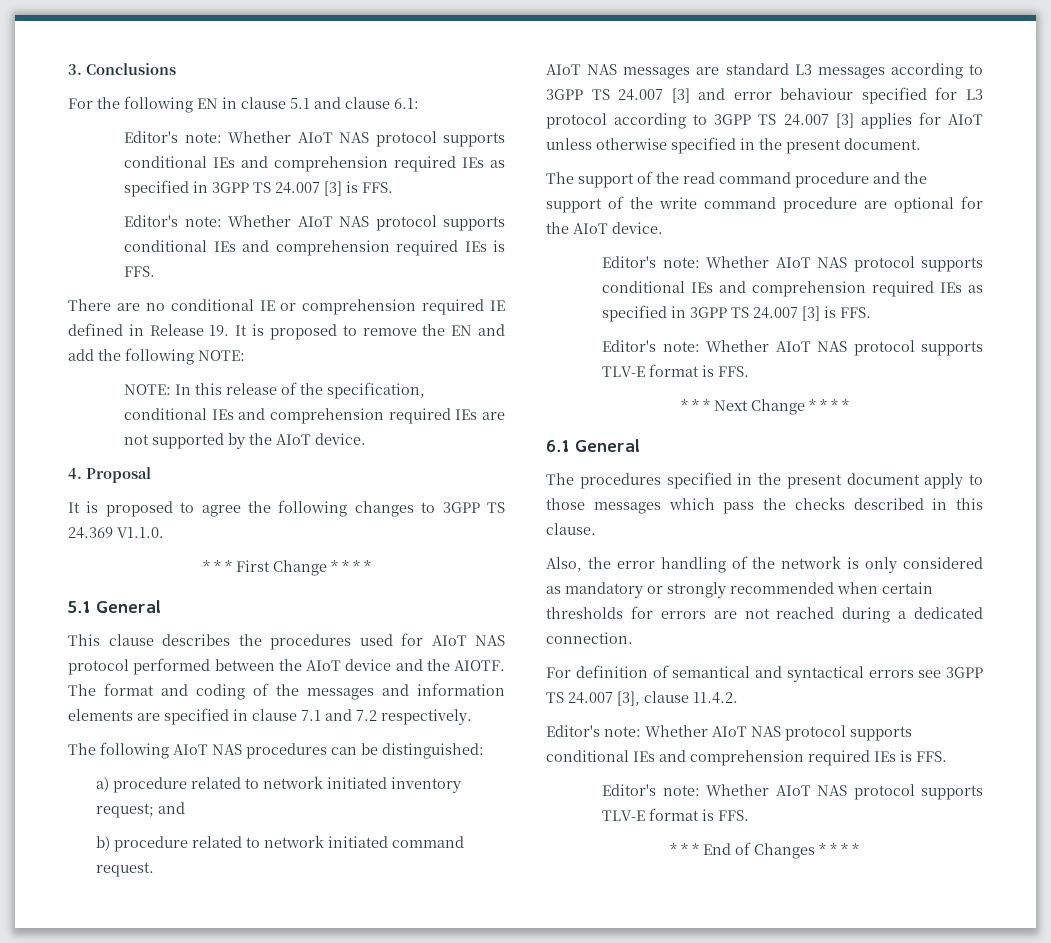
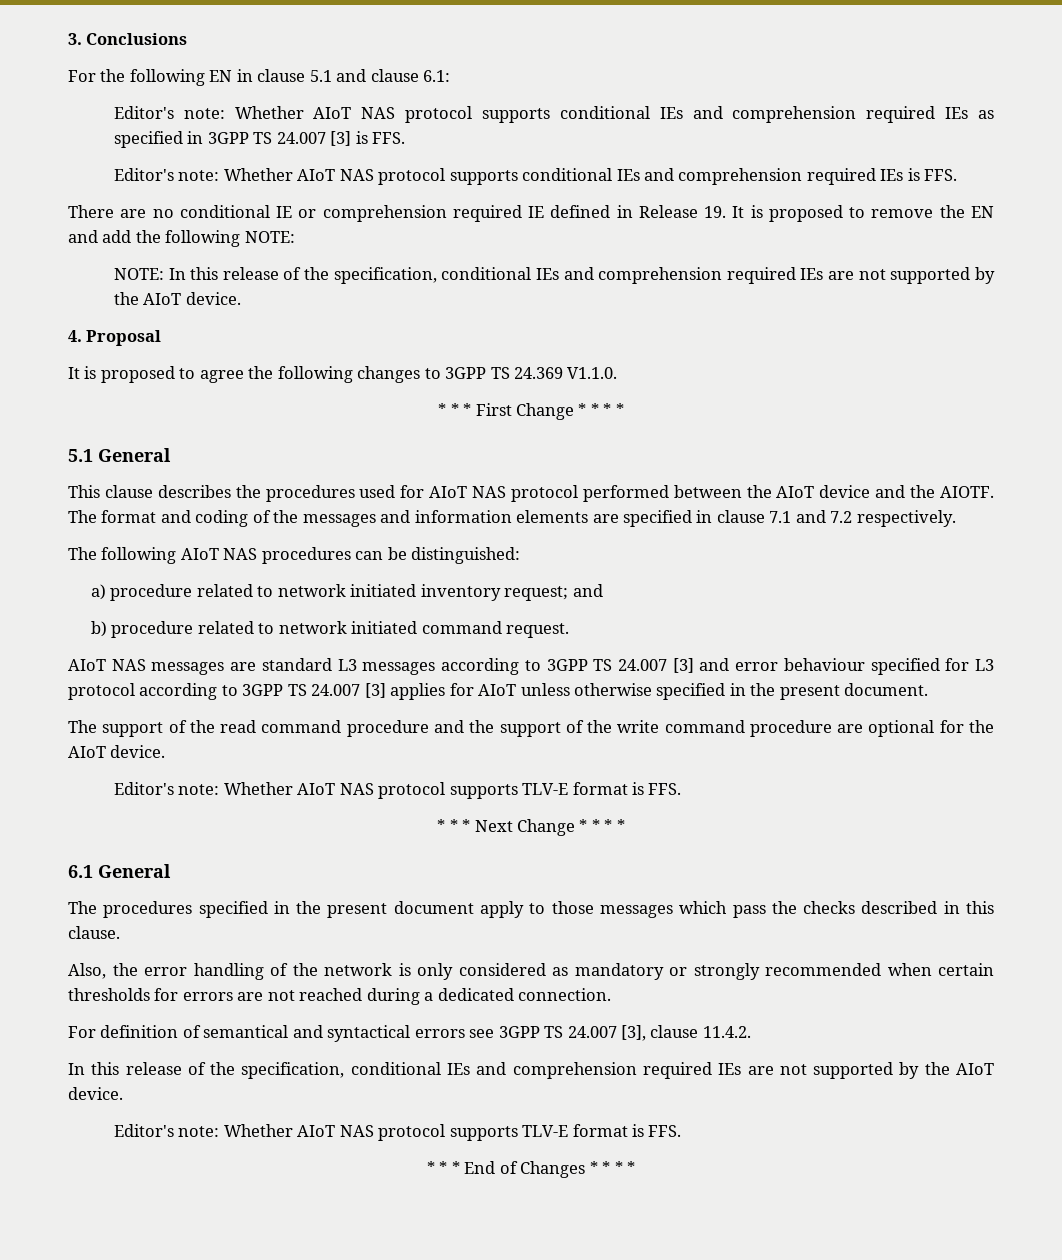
  The support of the read command procedure and the support of the write command procedure are optional for the AIoT device.
- Editor's note: Whether AIoT NAS protocol supports conditional IEs and comprehension required IEs as specified in 3GPP TS 24.007 [3] is FFS.
  For definition of semantical and syntactical errors see 3GPP TS 24.007 [3], clause 11.4.2.
- Editor's note: Whether AIoT NAS protocol supports conditional IEs and comprehension required IEs is FFS.
+ In this release of the specification, conditional IEs and comprehension required IEs are not supported by the AIoT device.

